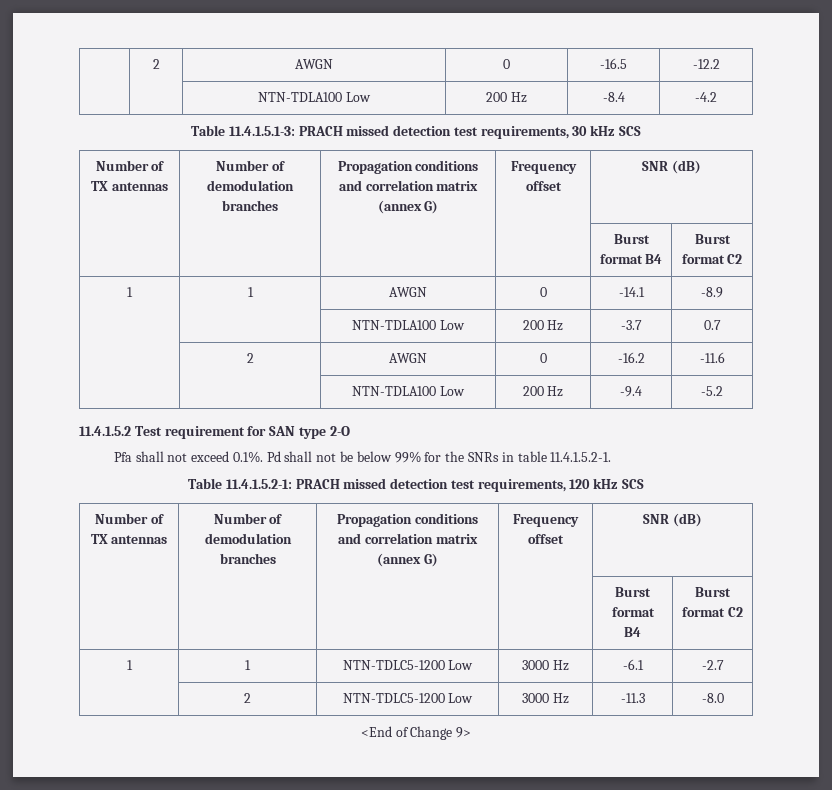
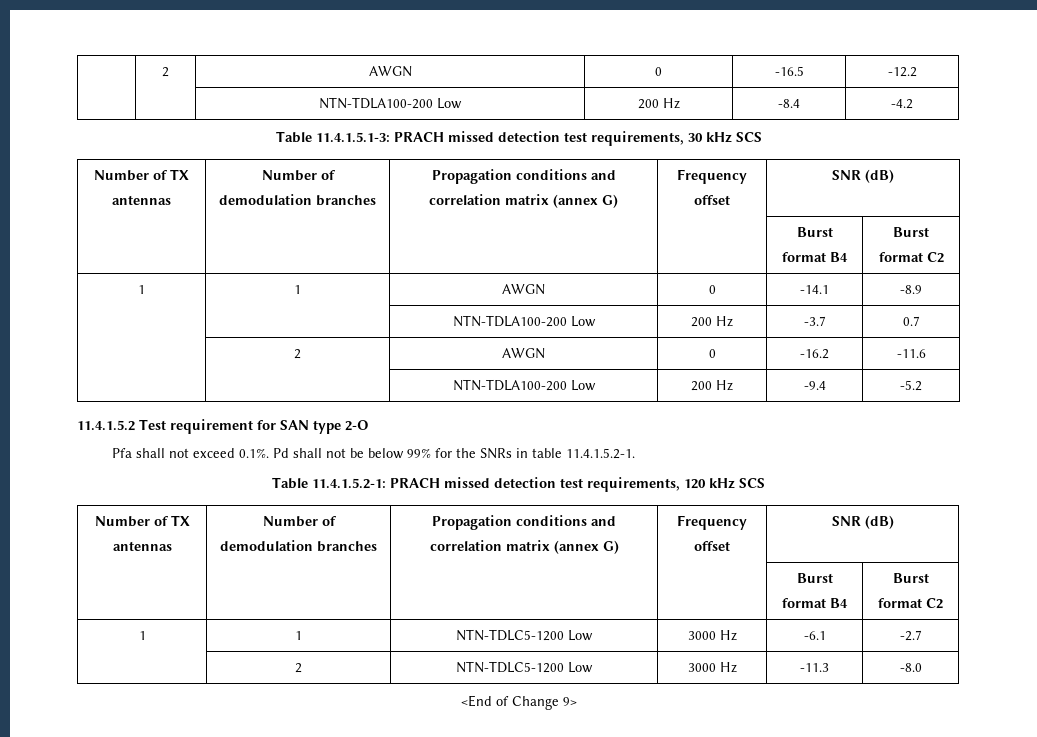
- | | NTN-TDLA100 Low | 200 Hz | -8.4 | -4.2
+ | | NTN-TDLA100-200 Low | 200 Hz | -8.4 | -4.2
- | | NTN-TDLA100 Low | 200 Hz | -3.7 | 0.7
+ | | NTN-TDLA100-200 Low | 200 Hz | -3.7 | 0.7
- | | NTN-TDLA100 Low | 200 Hz | -9.4 | -5.2
+ | | NTN-TDLA100-200 Low | 200 Hz | -9.4 | -5.2

